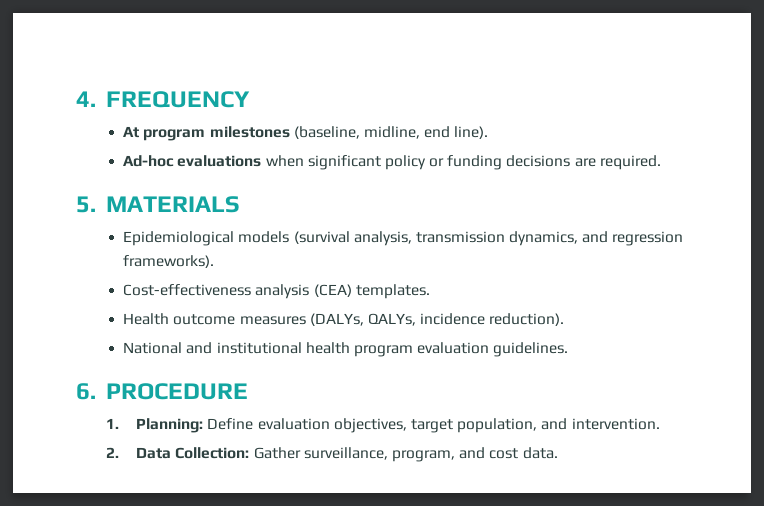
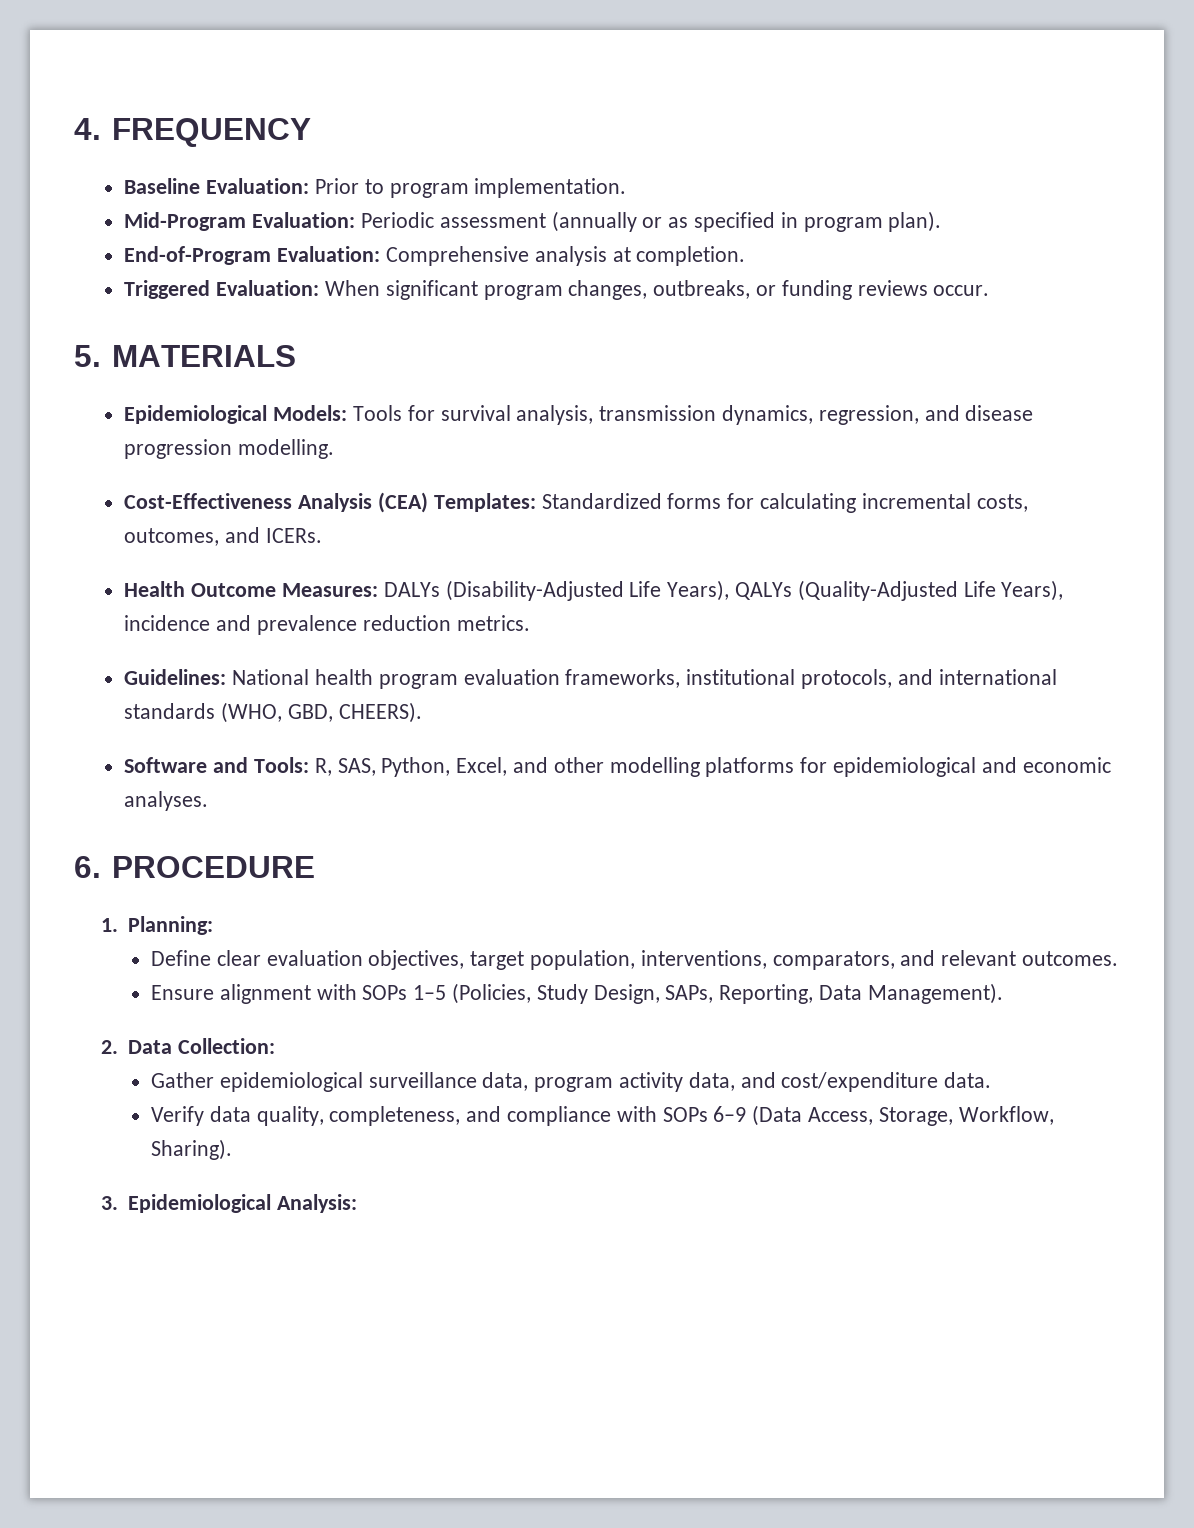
- At program milestones (baseline, midline, end line).
- Ad-hoc evaluations when significant policy or funding decisions are required.
+ Baseline Evaluation: Prior to program implementation.
+ Mid-Program Evaluation: Periodic assessment (annually or as specified in program plan).
+ End-of-Program Evaluation: Comprehensive analysis at completion.
+ Triggered Evaluation: When significant program changes, outbreaks, or funding reviews occur.
  5. MATERIALS
- Epidemiological models (survival analysis, transmission dynamics, and regression frameworks).
- Cost-effectiveness analysis (CEA) templates.
- Health outcome measures (DALYs, QALYs, incidence reduction).
- National and institutional health program evaluation guidelines.
+ Epidemiological Models: Tools for survival analysis, transmission dynamics, regression, and disease progression modelling.
+ Cost-Effectiveness Analysis (CEA) Templates: Standardized forms for calculating incremental costs, outcomes, and ICERs.
+ Health Outcome Measures: DALYs (Disability-Adjusted Life Years), QALYs (Quality-Adjusted Life Years), incidence and prevalence reduction metrics.
+ Guidelines: National health program evaluation frameworks, institutional protocols, and international standards (WHO, GBD, CHEERS).
+ Software and Tools: R, SAS, Python, Excel, and other modelling platforms for epidemiological and economic analyses.
- 1. Planning: Define evaluation objectives, target population, and intervention.
- 2. Data Collection: Gather surveillance, program, and cost data.
+ 1. Planning:
+ Define clear evaluation objectives, target population, interventions, comparators, and relevant outcomes.
+ Ensure alignment with SOPs 1–5 (Policies, Study Design, SAPs, Reporting, Data Management).
+ 2. Data Collection:
+ Gather epidemiological surveillance data, program activity data, and cost/expenditure data.
+ Verify data quality, completeness, and compliance with SOPs 6–9 (Data Access, Storage, Workflow, Sharing).
+ 3. Epidemiological Analysis:

